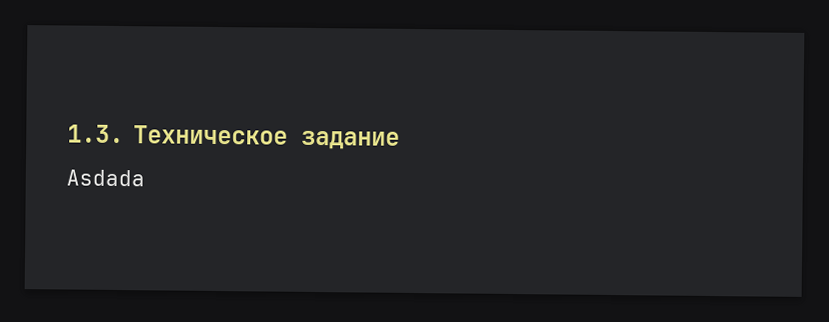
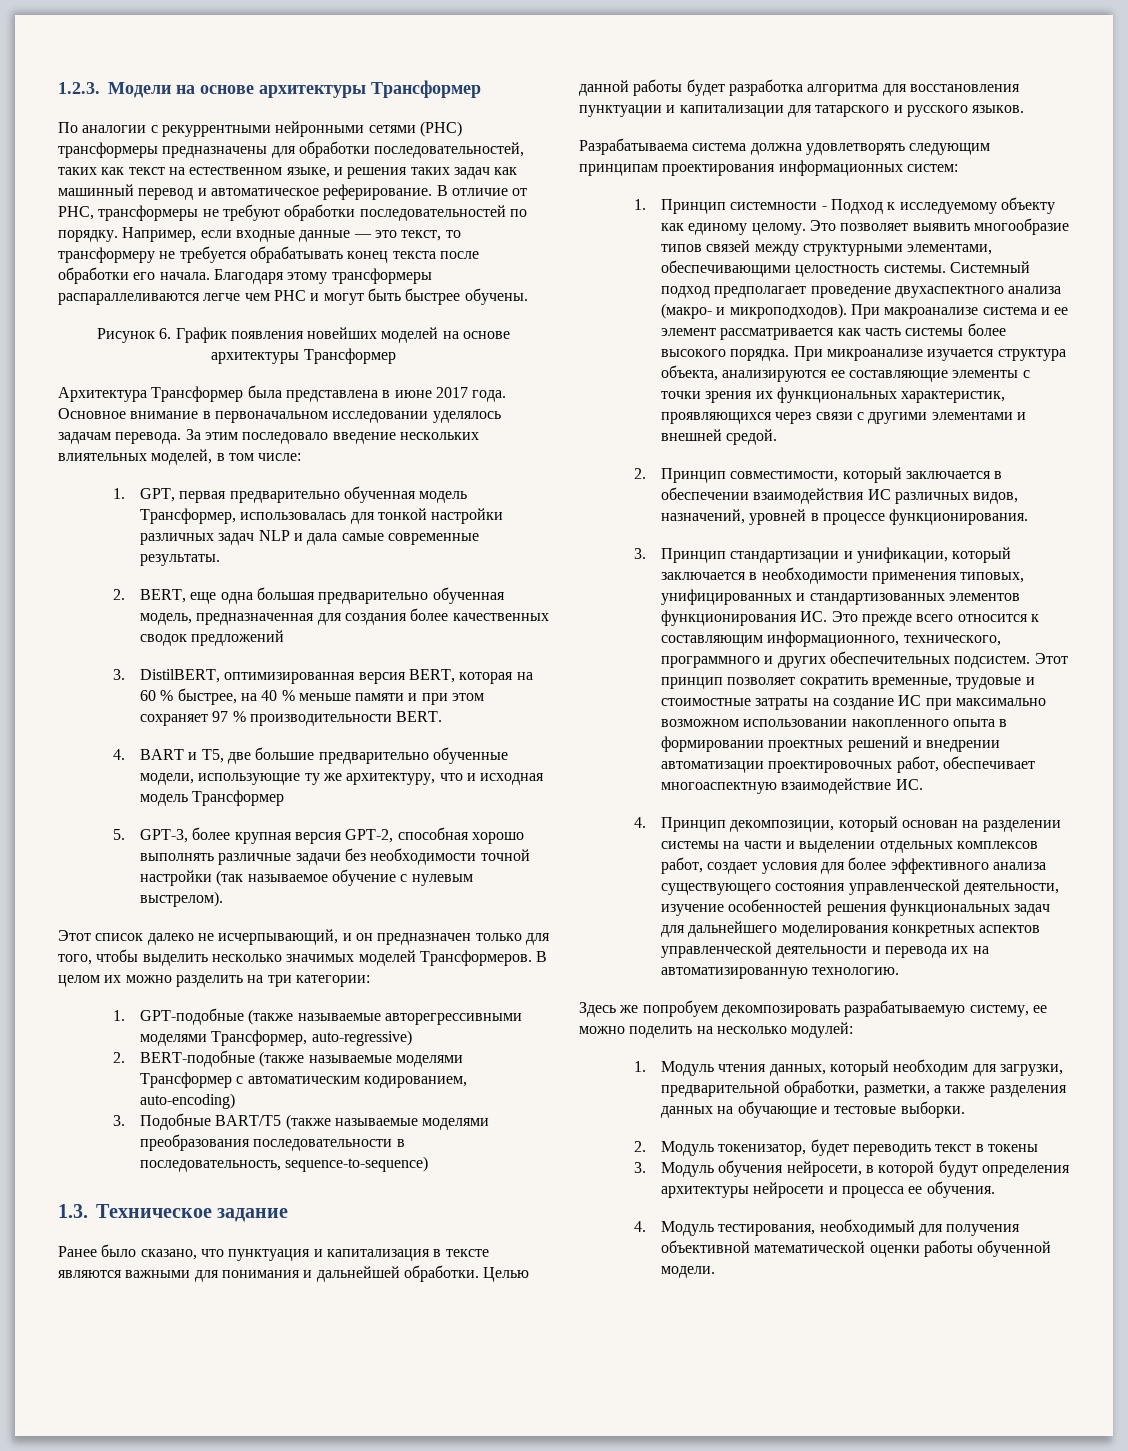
+ 1.2.3. Модели на основе архитектуры Трансформер
+ По аналогии с рекуррентными нейронными сетями (РНС) трансформеры предназначены для обработки последовательностей, таких как текст на естественном языке, и решения таких задач как машинный перевод и автоматическое реферирование. В отличие от РНС, трансформеры не требуют обработки последовательностей по порядку. Например, если входные данные — это текст, то трансформеру не требуется обрабатывать конец текста после обработки его начала. Благодаря этому трансформеры распараллеливаются легче чем РНС и могут быть быстрее обучены.
+ Рисунок 6. График появления новейших моделей на основе архитектуры Трансформер
+ Архитектура Трансформер была представлена в июне 2017 года. Основное внимание в первоначальном исследовании уделялось задачам перевода. За этим последовало введение нескольких влиятельных моделей, в том числе:
+ 1. GPT, первая предварительно обученная модель Трансформер, использовалась для тонкой настройки различных задач NLP и дала самые современные результаты.
+ 2. BERT, еще одна большая предварительно обученная модель, предназначенная для создания более качественных сводок предложений
+ 3. DistilBERT, оптимизированная версия BERT, которая на 60 % быстрее, на 40 % меньше памяти и при этом сохраняет 97 % производительности BERT.
+ 4. BART и T5, две большие предварительно обученные модели, использующие ту же архитектуру, что и исходная модель Трансформер
+ 5. GPT-3, более крупная версия GPT-2, способная хорошо выполнять различные задачи без необходимости точной настройки (так называемое обучение с нулевым выстрелом).
+ Этот список далеко не исчерпывающий, и он предназначен только для того, чтобы выделить несколько значимых моделей Трансформеров. В целом их можно разделить на три категории:
+ 1. GPT-подобные (также называемые авторегрессивными моделями Трансформер, auto-regressive)
+ 2. BERT-подобные (также называемые моделями Трансформер с автоматическим кодированием, auto-encoding)
+ 3. Подобные BART/T5 (также называемые моделями преобразования последовательности в последовательность, sequence-to-sequence)
  1.3. Техническое задание
- Asdada
+ Ранее было сказано, что пунктуация и капитализация в тексте являются важными для понимания и дальнейшей обработки. Целью данной работы будет разработка алгоритма для восстановления пунктуации и капитализации для татарского и русского языков.
+ Разрабатываема система должна удовлетворять следующим принципам проектирования информационных систем:
+ 1. Принцип системности - Подход к исследуемому объекту как единому целому. Это позволяет выявить многообразие типов связей между структурными элементами, обеспечивающими целостность системы. Системный подход предполагает проведение двухаспектного анализа (макро- и микроподходов). При макроанализе система и ее элемент рассматривается как часть системы более высокого порядка. При микроанализе изучается структура объекта, анализируются ее составляющие элементы с точки зрения их функциональных характеристик, проявляющихся через связи с другими элементами и внешней средой.
+ 2. Принцип совместимости, который заключается в обеспечении взаимодействия ИС различных видов, назначений, уровней в процессе функционирования.
+ 3. Принцип стандартизации и унификации, который заключается в необходимости применения типовых, унифицированных и стандартизованных элементов функционирования ИС. Это прежде всего относится к составляющим информационного, технического, программного и других обеспечительных подсистем. Этот принцип позволяет сократить временные, трудовые и стоимостные затраты на создание ИС при максимально возможном использовании накопленного опыта в формировании проектных решений и внедрении автоматизации проектировочных работ, обеспечивает многоаспектную взаимодействие ИС.
+ 4. Принцип декомпозиции, который основан на разделении системы на части и выделении отдельных комплексов работ, создает условия для более эффективного анализа существующего состояния управленческой деятельности, изучение особенностей решения функциональных задач для дальнейшего моделирования конкретных аспектов управленческой деятельности и перевода их на автоматизированную технологию.
+ Здесь же попробуем декомпозировать разрабатываемую систему, ее можно поделить на несколько модулей:
+ 1. Модуль чтения данных, который необходим для загрузки, предварительной обработки, разметки, а также разделения данных на обучающие и тестовые выборки.
+ 2. Модуль токенизатор, будет переводить текст в токены
+ 3. Модуль обучения нейросети, в которой будут определения архитектуры нейросети и процесса ее обучения.
+ 4. Модуль тестирования, необходимый для получения объективной математической оценки работы обученной модели.

